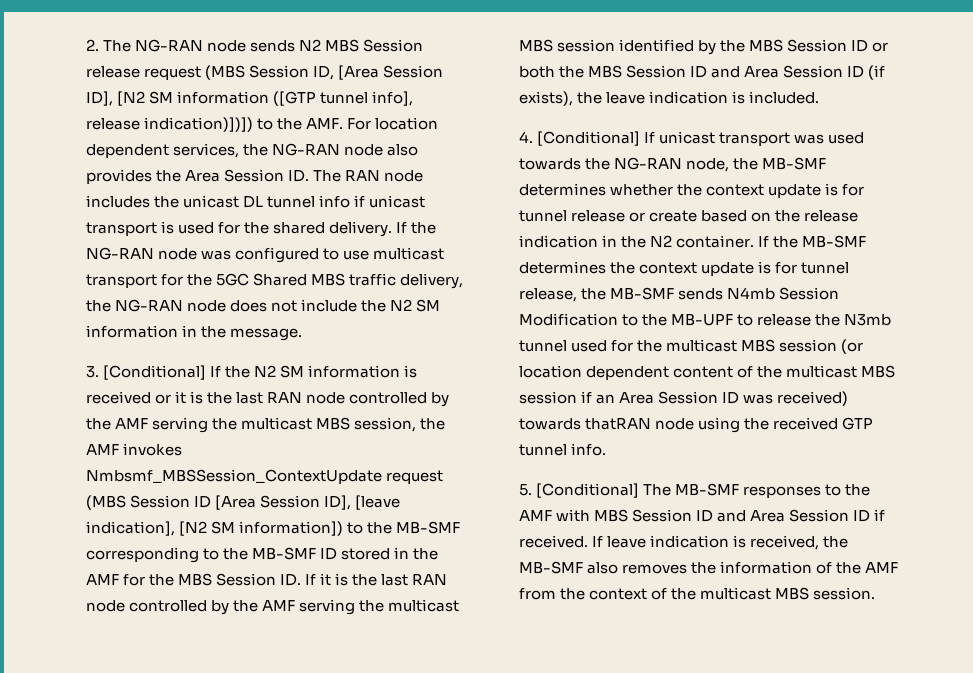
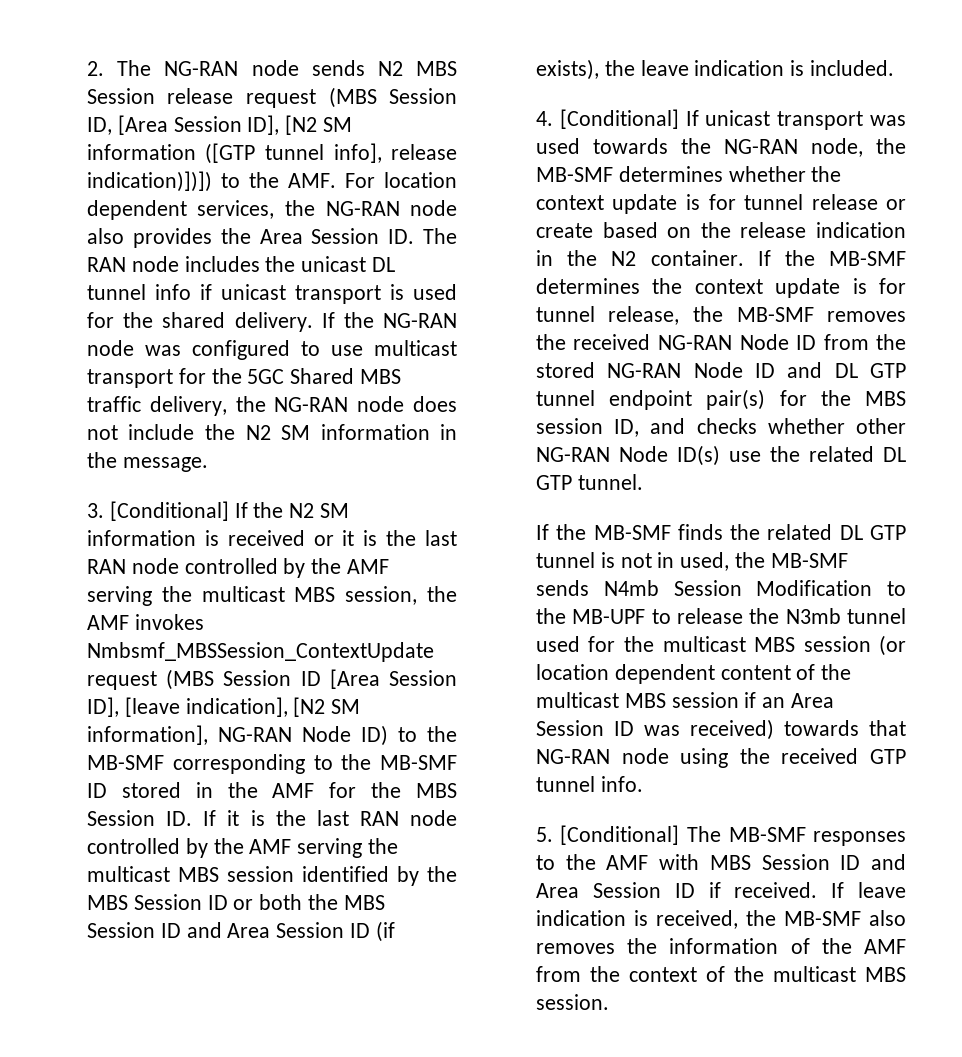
- 3. [Conditional] If the N2 SM information is received or it is the last RAN node controlled by the AMF serving the multicast MBS session, the AMF invokes Nmbsmf_MBSSession_ContextUpdate request (MBS Session ID [Area Session ID], [leave indication], [N2 SM information]) to the MB-SMF corresponding to the MB-SMF ID stored in the AMF for the MBS Session ID. If it is the last RAN node controlled by the AMF serving the multicast MBS session identified by the MBS Session ID or both the MBS Session ID and Area Session ID (if exists), the leave indication is included.
+ 3. [Conditional] If the N2 SM information is received or it is the last RAN node controlled by the AMF serving the multicast MBS session, the AMF invokes Nmbsmf_MBSSession_ContextUpdate request (MBS Session ID [Area Session ID], [leave indication], [N2 SM information], NG-RAN Node ID) to the MB-SMF corresponding to the MB-SMF ID stored in the AMF for the MBS Session ID. If it is the last RAN node controlled by the AMF serving the multicast MBS session identified by the MBS Session ID or both the MBS Session ID and Area Session ID (if exists), the leave indication is included.
- If the MB-SMF determines the context update is for tunnel release, the MB-SMF sends N4mb Session Modification to the MB-UPF to release the N3mb tunnel used for the multicast MBS session (or location dependent content of the multicast MBS session if an Area Session ID was received) towards thatRAN node using the received GTP tunnel info.
+ If the MB-SMF determines the context update is for tunnel release, the MB-SMF removes the received NG-RAN Node ID from the stored NG-RAN Node ID and DL GTP tunnel endpoint pair(s) for the MBS session ID, and checks whether other NG-RAN Node ID(s) use the related DL GTP tunnel.
+ If the MB-SMF finds the related DL GTP tunnel is not in used, the MB-SMF sends N4mb Session Modification to the MB-UPF to release the N3mb tunnel used for the multicast MBS session (or location dependent content of the multicast MBS session if an Area Session ID was received) towards that NG-RAN node using the received GTP tunnel info.

